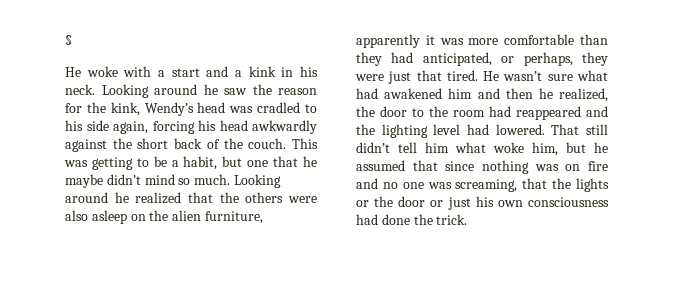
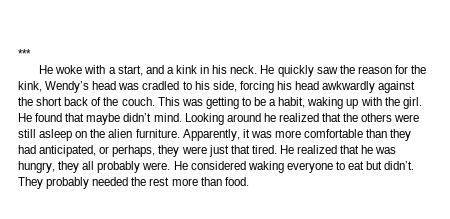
- §
+ ***
- He woke with a start and a kink in his neck.
+ He woke with a start, and a kink in his neck.
- Looking around he saw the reason for the kink, Wendy’s head was cradled to his side again, forcing his head awkwardly against the short back of the couch.
+ He quickly saw the reason for the kink, Wendy’s head was cradled to his side, forcing his head awkwardly against the short back of the couch.
- This was getting to be a habit, but one that he maybe didn’t mind so much.
+ This was getting to be a habit, waking up with the girl. He found that maybe didn’t mind.
- Looking around he realized that the others were also asleep on the alien furniture, apparently it was more comfortable than they had anticipated, or perhaps, they were just that tired.
+ Looking around he realized that the others were still asleep on the alien furniture. Apparently, it was more comfortable than they had anticipated, or perhaps, they were just that tired.
- He wasn’t sure what had awakened him and then he realized, the door to the room had reappeared and the lighting level had lowered. That still didn’t tell him what woke him, but he assumed that since nothing was on fire and no one was screaming, that the lights or the door or just his own consciousness had done the trick.
+ He realized that he was hungry, they all probably were. He considered waking everyone to eat but didn’t. They probably needed the rest more than food.

